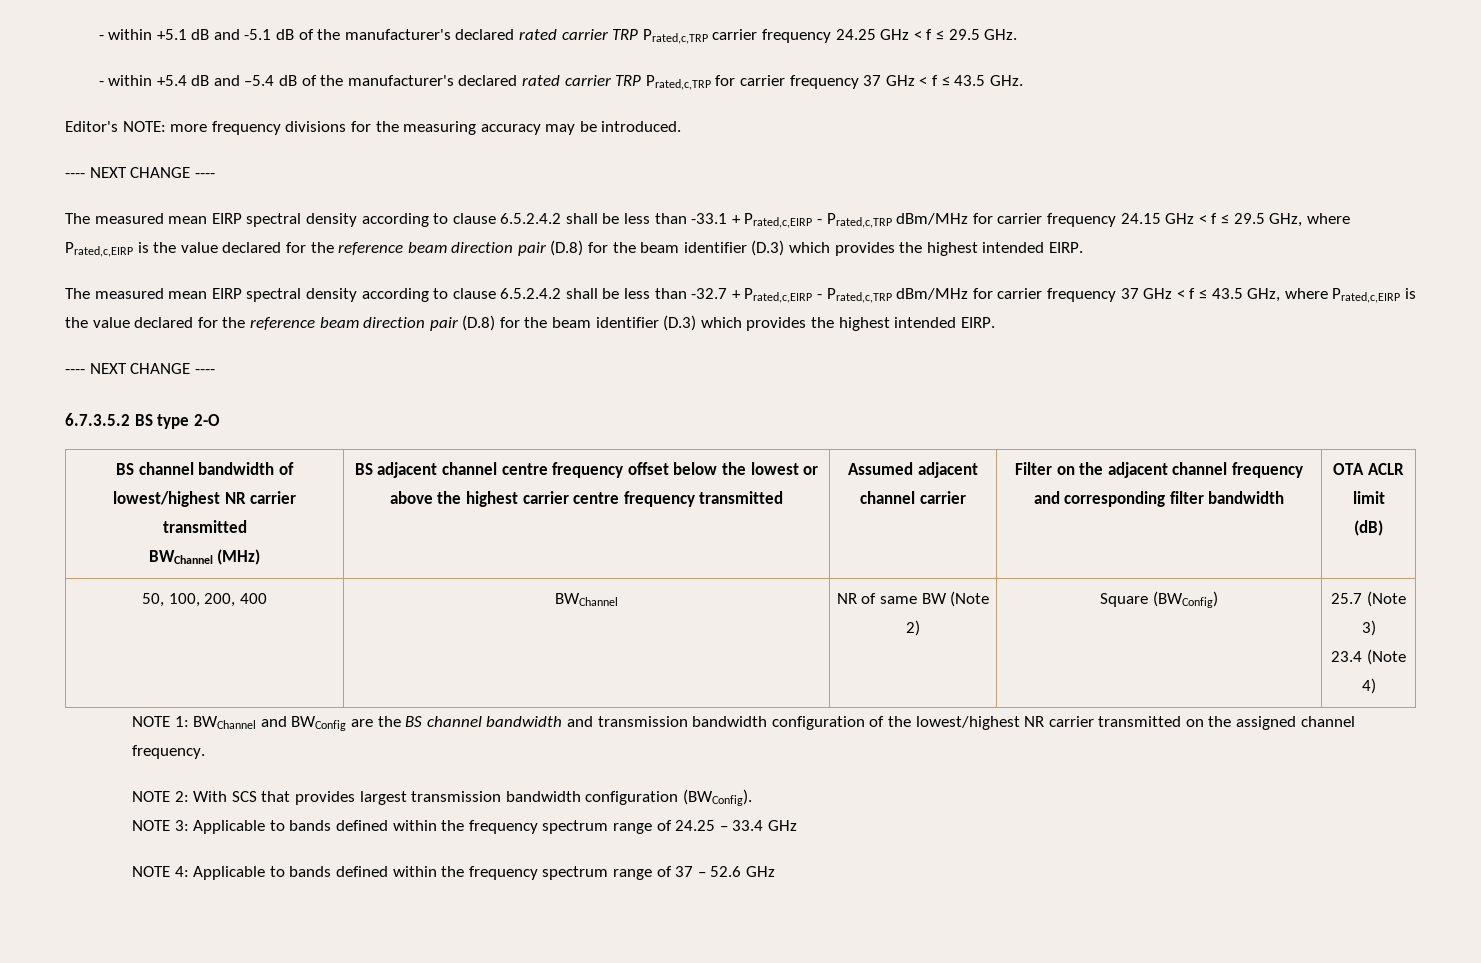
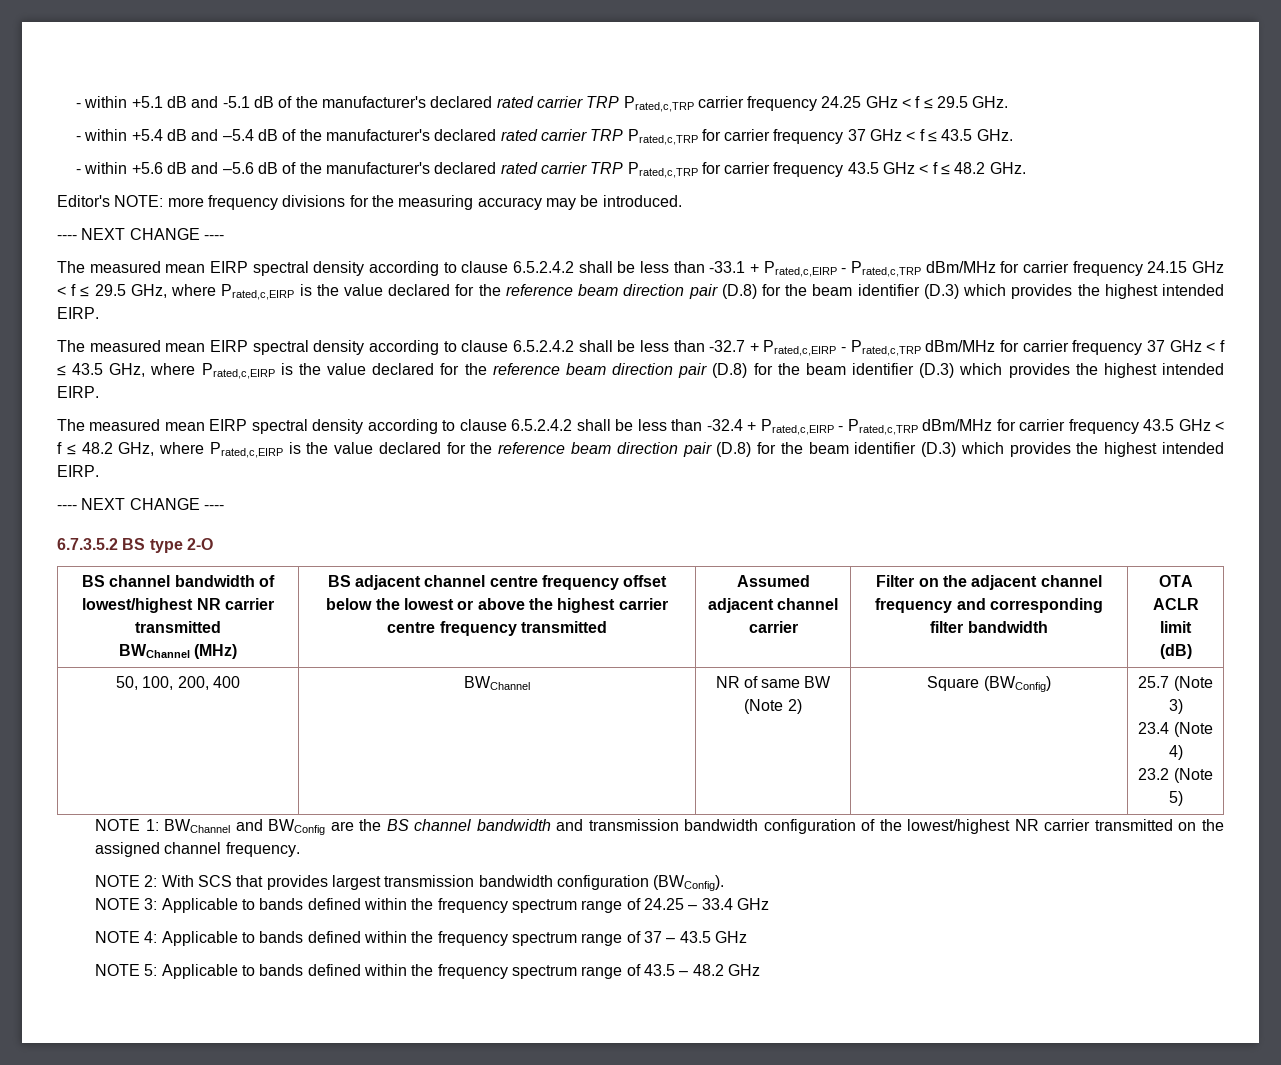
+ - within +5.6 dB and –5.6 dB of the manufacturer's declared rated carrier TRP Prated,c,TRP for carrier frequency 43.5 GHz < f ≤ 48.2 GHz.
+ The measured mean EIRP spectral density according to clause 6.5.2.4.2 shall be less than -32.4 + Prated,c,EIRP - Prated,c,TRP dBm/MHz for carrier frequency 43.5 GHz < f ≤ 48.2 GHz, where Prated,c,EIRP is the value declared for the reference beam direction pair (D.8) for the beam identifier (D.3) which provides the highest intended EIRP.
  50, 100, 200, 400 | BWChannel | NR of same BW (Note 2) | Square (BWConfig) | 25.7 (Note 3)
  23.4 (Note 4)
+ 23.2 (Note 5)
- NOTE 4: Applicable to bands defined within the frequency spectrum range of 37 – 52.6 GHz
+ NOTE 4: Applicable to bands defined within the frequency spectrum range of 37 – 43.5 GHz
+ NOTE 5: Applicable to bands defined within the frequency spectrum range of 43.5 – 48.2 GHz

